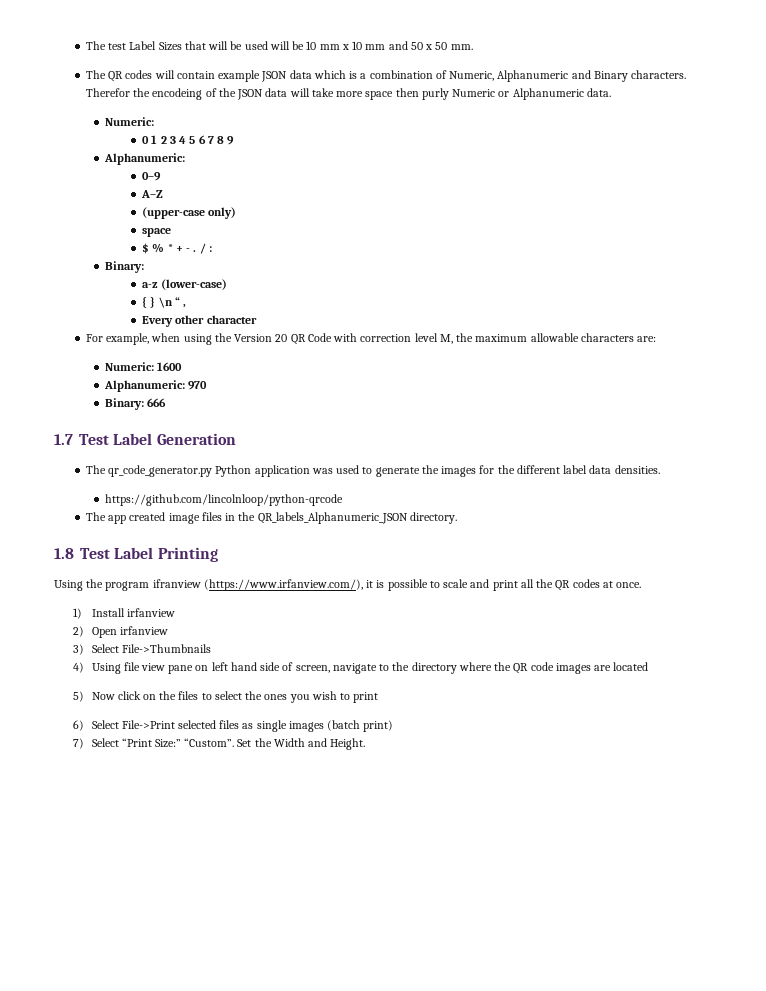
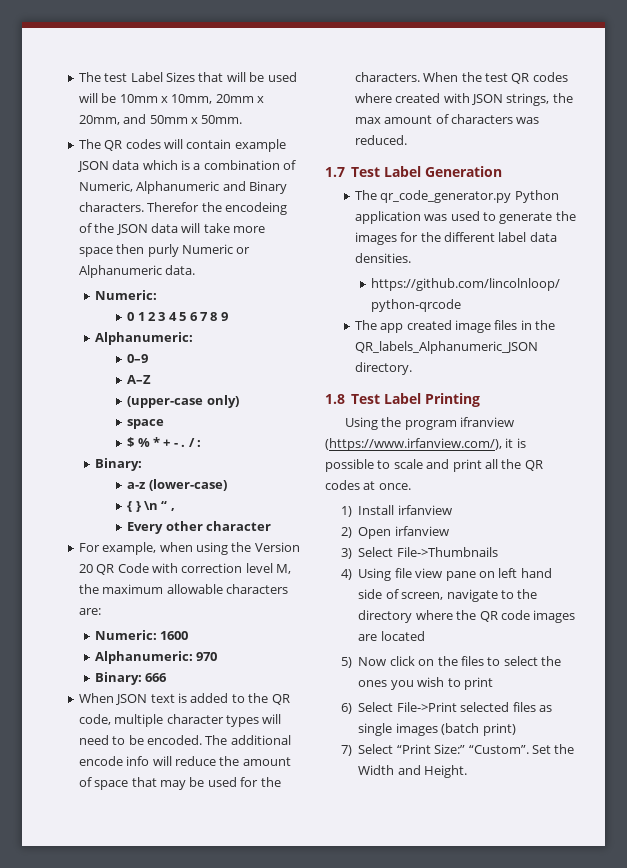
- The test Label Sizes that will be used will be 10 mm x 10 mm and 50 x 50 mm.
+ The test Label Sizes that will be used will be 10mm x 10mm, 20mm x 20mm, and 50mm x 50mm.
+ When JSON text is added to the QR code, multiple character types will need to be encoded. The additional encode info will reduce the amount of space that may be used for the characters. When the test QR codes where created with JSON strings, the max amount of characters was reduced.

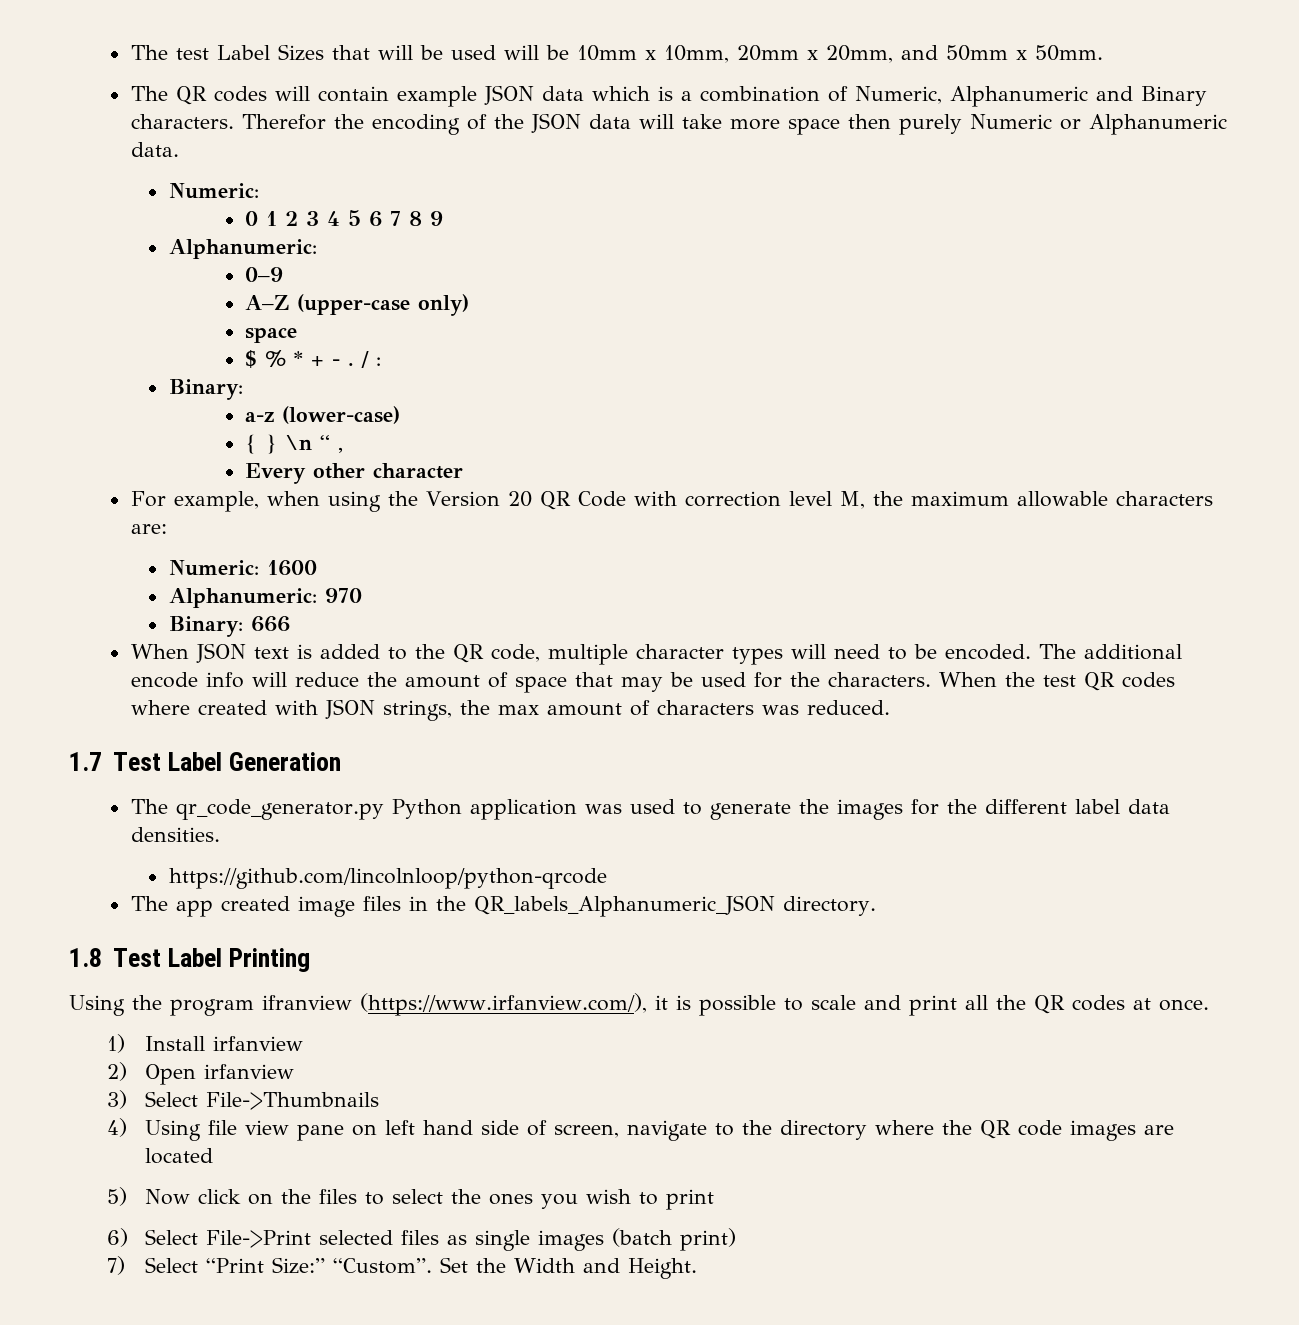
- Therefor the encodeing of the JSON data will take more space then purly Numeric or Alphanumeric data.
+ Therefor the encoding of the JSON data will take more space then purely Numeric or Alphanumeric data.
- A–Z
- (upper-case only)
+ A–Z (upper-case only)

